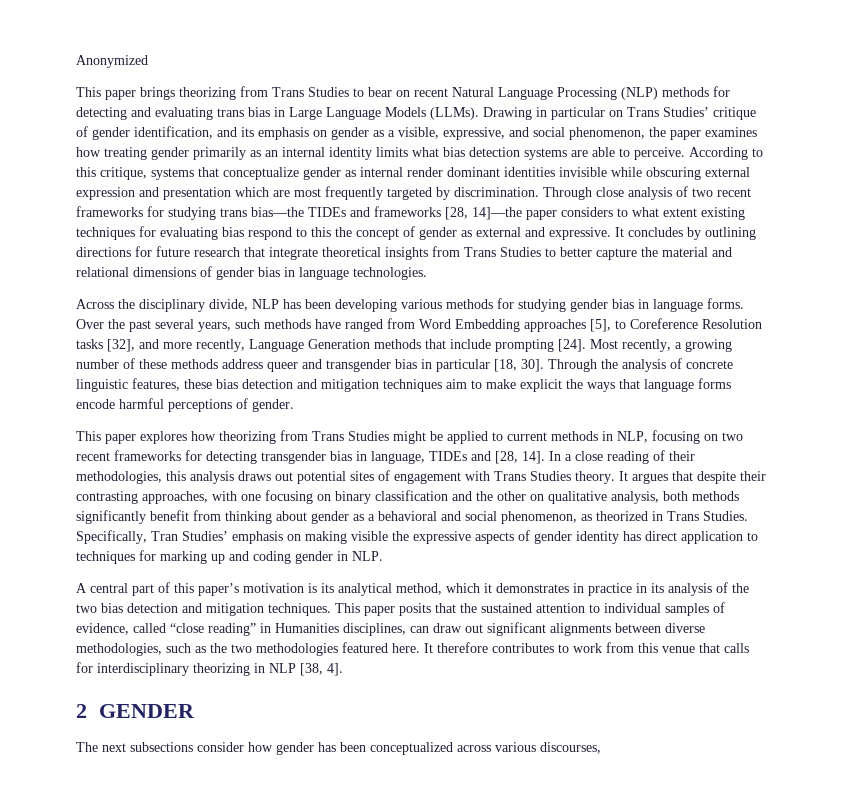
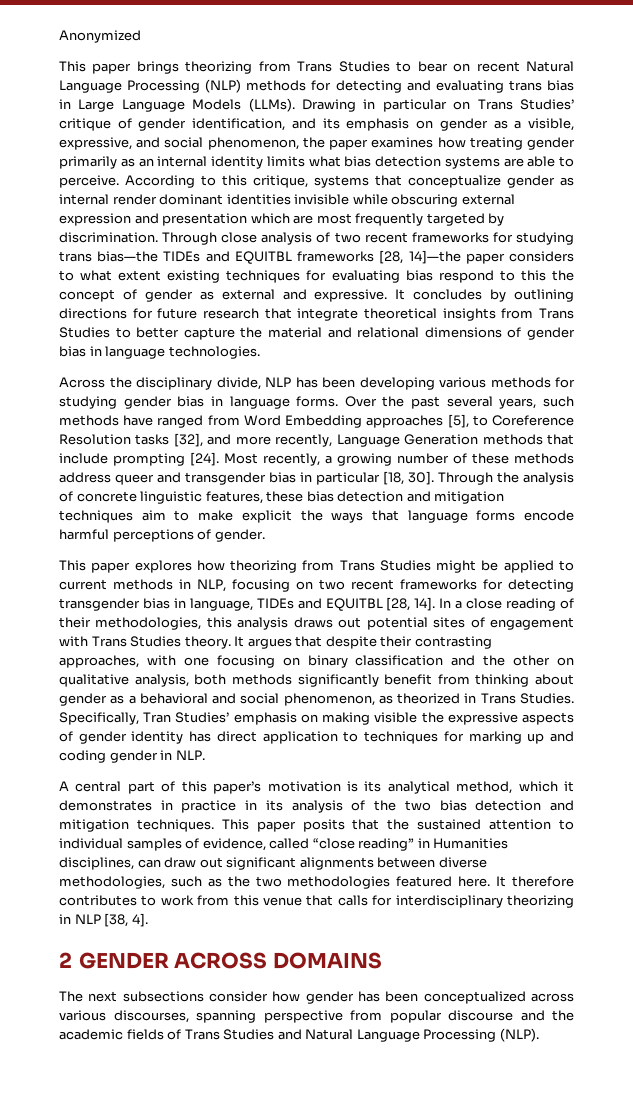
- Through close analysis of two recent frameworks for studying trans bias—the TIDEs and frameworks [28, 14]—the paper considers to what extent existing techniques for evaluating bias respond to this the concept of gender as external and expressive.
+ Through close analysis of two recent frameworks for studying trans bias—the TIDEs and EQUITBL frameworks [28, 14]—the paper considers to what extent existing techniques for evaluating bias respond to this the concept of gender as external and expressive.
- This paper explores how theorizing from Trans Studies might be applied to current methods in NLP, focusing on two recent frameworks for detecting transgender bias in language, TIDEs and [28, 14].
+ This paper explores how theorizing from Trans Studies might be applied to current methods in NLP, focusing on two recent frameworks for detecting transgender bias in language, TIDEs and EQUITBL [28, 14].
- 2 GENDER
+ 2 GENDER ACROSS DOMAINS
- The next subsections consider how gender has been conceptualized across various discourses,
+ The next subsections consider how gender has been conceptualized across various discourses, spanning perspective from popular discourse and the academic fields of Trans Studies and Natural Language Processing (NLP).

